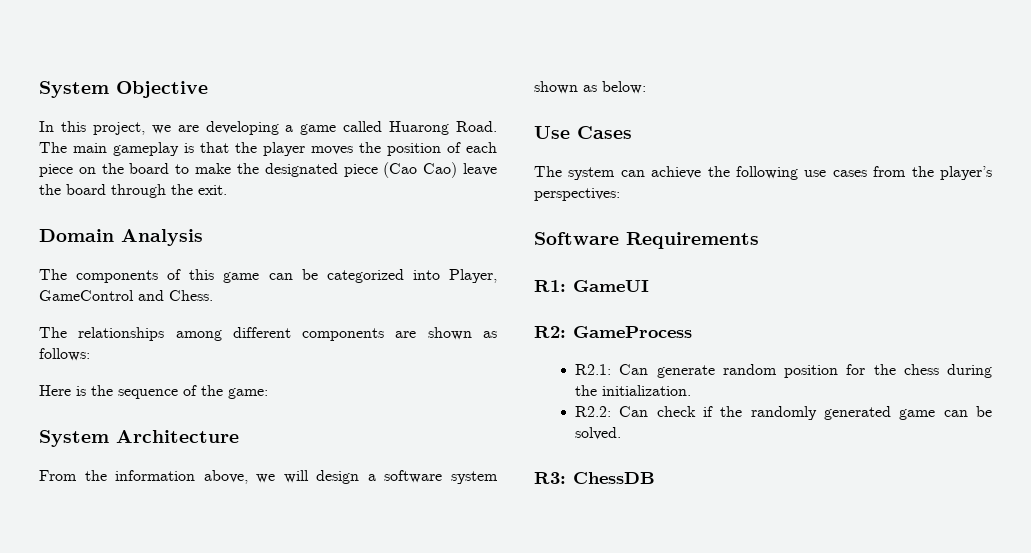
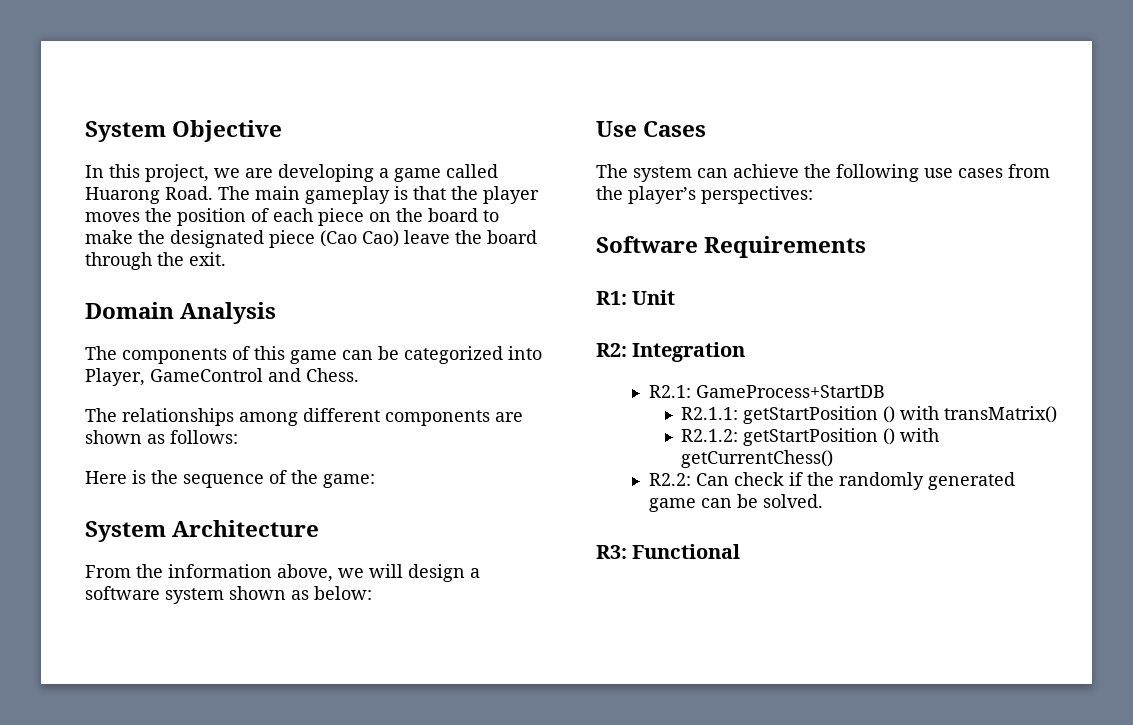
- R1: GameUI
+ R1: Unit
- R2: GameProcess
+ R2: Integration
- R2.1: Can generate random position for the chess during the initialization.
+ R2.1: GameProcess+StartDB
+ R2.1.1: getStartPosition () with transMatrix()
+ R2.1.2: getStartPosition () with getCurrentChess()
- R3: ChessDB
+ R3: Functional

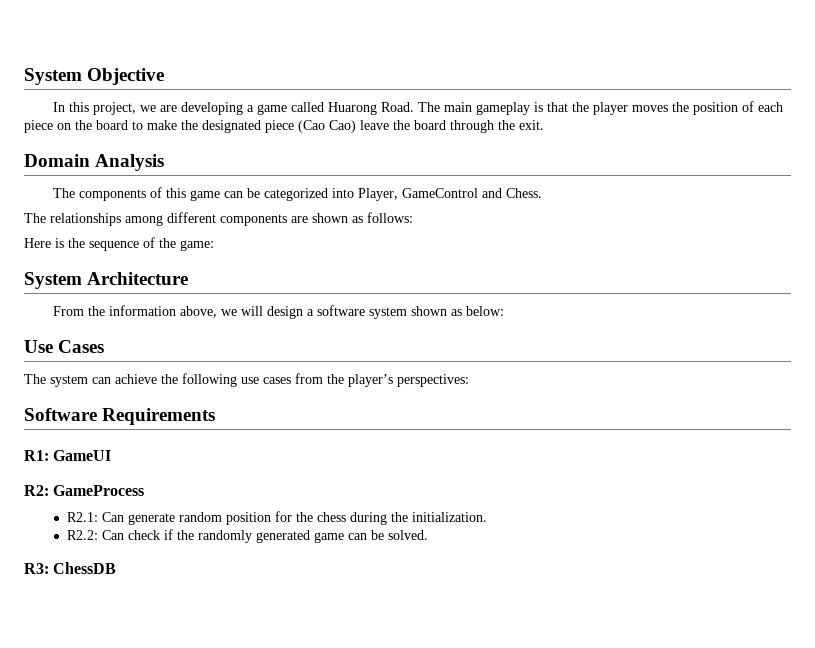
- R1: Unit
+ R1: GameUI
- R2: Integration
+ R2: GameProcess
- R2.1: GameProcess+StartDB
- R2.1.1: getStartPosition () with transMatrix()
- R2.1.2: getStartPosition () with getCurrentChess()
+ R2.1: Can generate random position for the chess during the initialization.
- R3: Functional
+ R3: ChessDB

